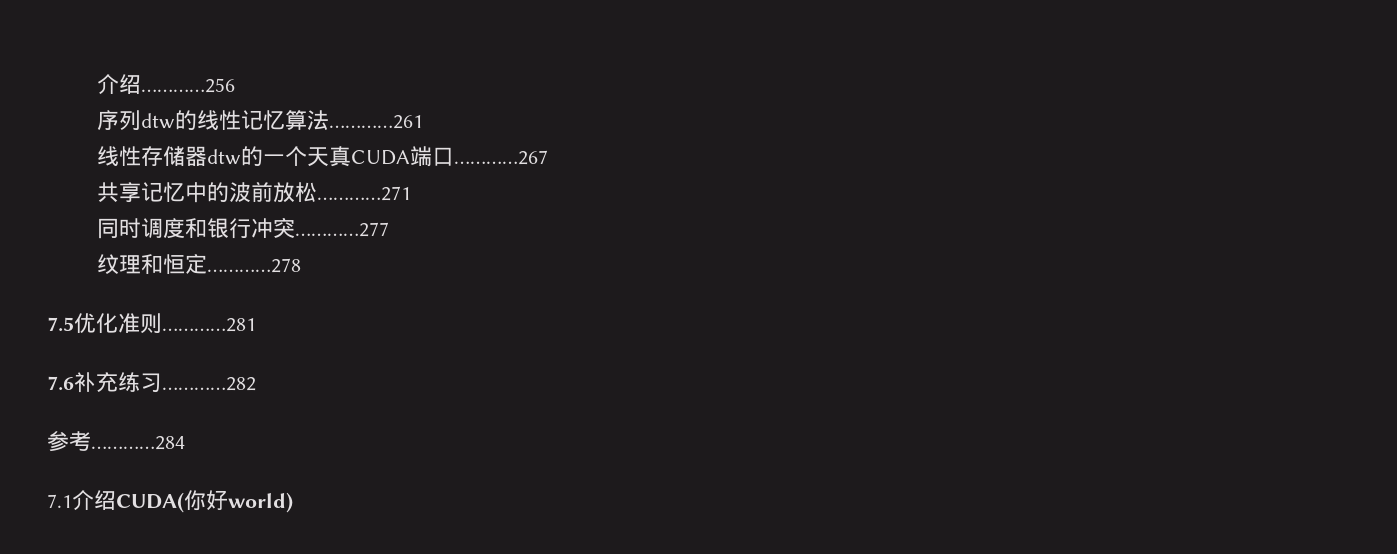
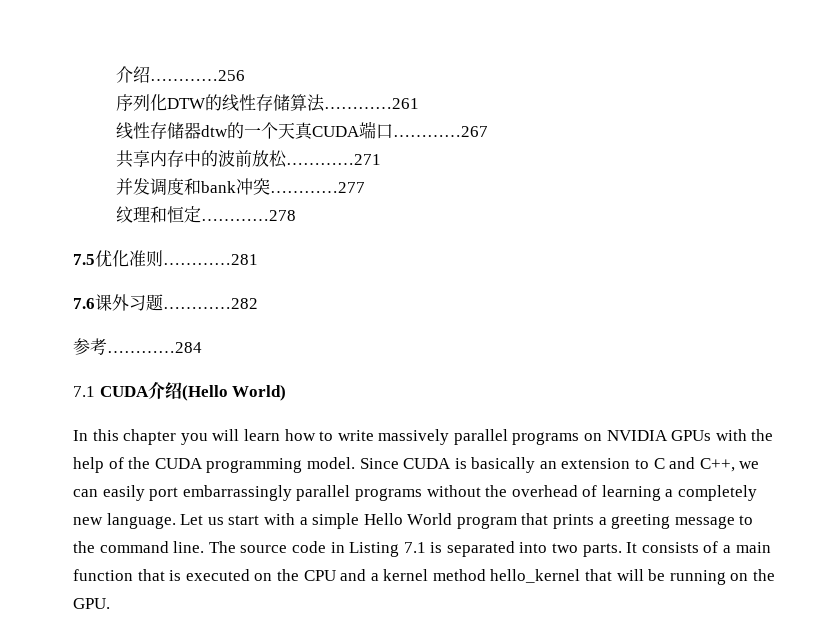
- 序列dtw的线性记忆算法…………261
+ 序列化DTW的线性存储算法…………261
- 共享记忆中的波前放松…………271
+ 共享内存中的波前放松…………271
- 同时调度和银行冲突…………277
+ 并发调度和bank冲突…………277
- 7.6补充练习…………282
+ 7.6课外习题…………282
- 7.1介绍CUDA(你好world)
+ 7.1 CUDA介绍(Hello World)
+ In this chapter you will learn how to write massively parallel programs on NVIDIA GPUs with the help of the CUDA programming model. Since CUDA is basically an extension to C and C++, we can easily port embarrassingly parallel programs without the overhead of learning a completely new language. Let us start with a simple Hello World program that prints a greeting message to the command line. The source code in Listing 7.1 is separated into two parts. It consists of a main function that is executed on the CPU and a kernel method hello_kernel that will be running on the GPU.

